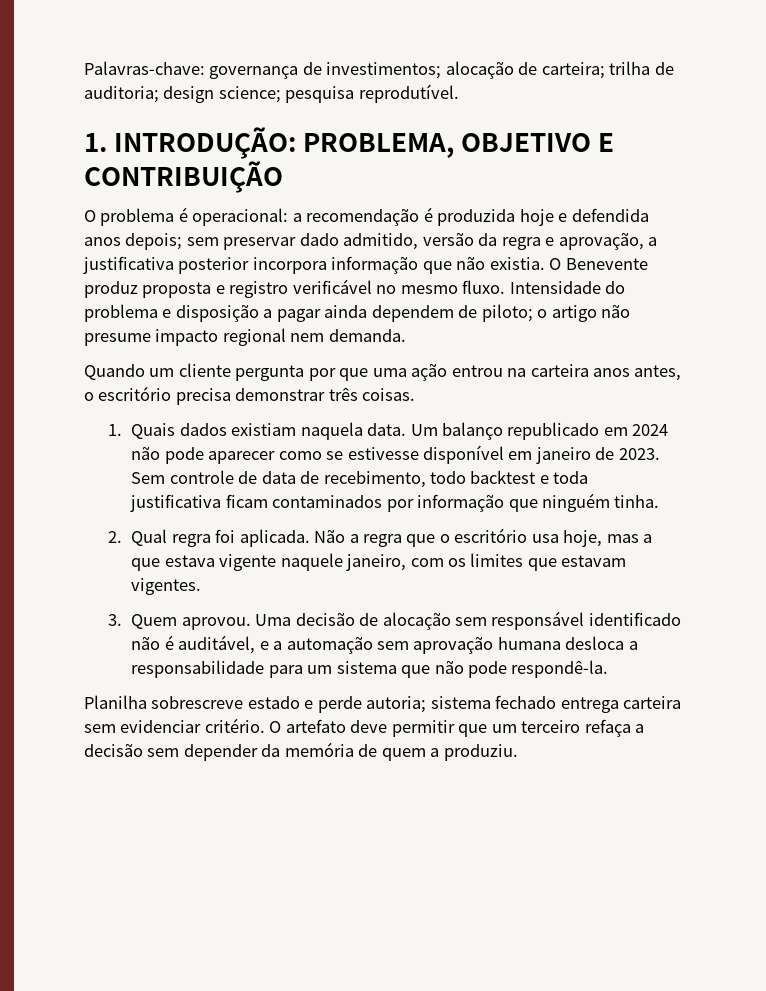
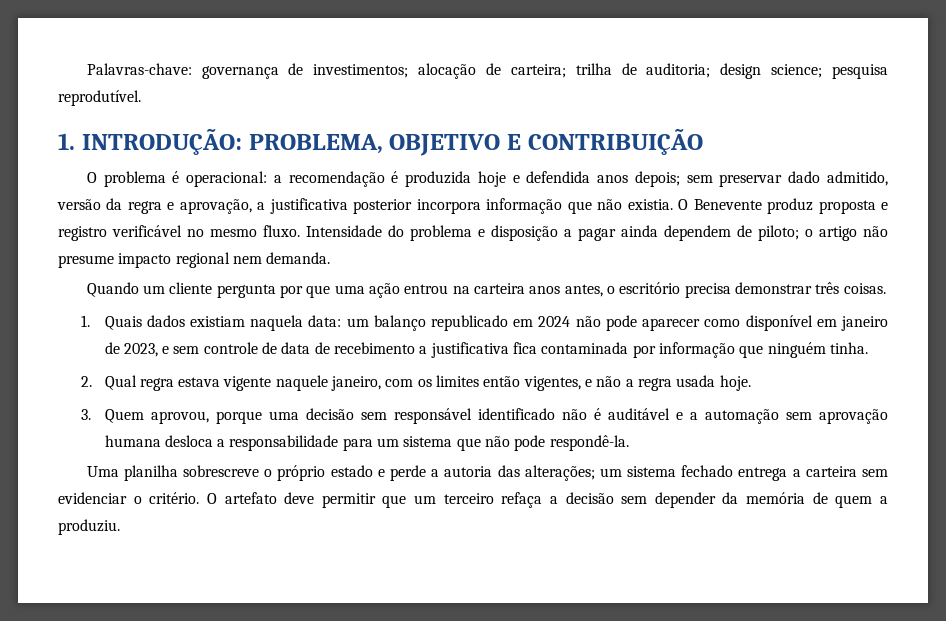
- 1. Quais dados existiam naquela data. Um balanço republicado em 2024 não pode aparecer como se estivesse disponível em janeiro de 2023. Sem controle de data de recebimento, todo backtest e toda justificativa ficam contaminados por informação que ninguém tinha.
+ 1. Quais dados existiam naquela data: um balanço republicado em 2024 não pode aparecer como disponível em janeiro de 2023, e sem controle de data de recebimento a justificativa fica contaminada por informação que ninguém tinha.
- 2. Qual regra foi aplicada. Não a regra que o escritório usa hoje, mas a que estava vigente naquele janeiro, com os limites que estavam vigentes.
- 3. Quem aprovou. Uma decisão de alocação sem responsável identificado não é auditável, e a automação sem aprovação humana desloca a responsabilidade para um sistema que não pode respondê-la.
+ 2. Qual regra estava vigente naquele janeiro, com os limites então vigentes, e não a regra usada hoje.
+ 3. Quem aprovou, porque uma decisão sem responsável identificado não é auditável e a automação sem aprovação humana desloca a responsabilidade para um sistema que não pode respondê-la.
- Planilha sobrescreve estado e perde autoria; sistema fechado entrega carteira sem evidenciar critério.
+ Uma planilha sobrescreve o próprio estado e perde a autoria das alterações; um sistema fechado entrega a carteira sem evidenciar o critério.

